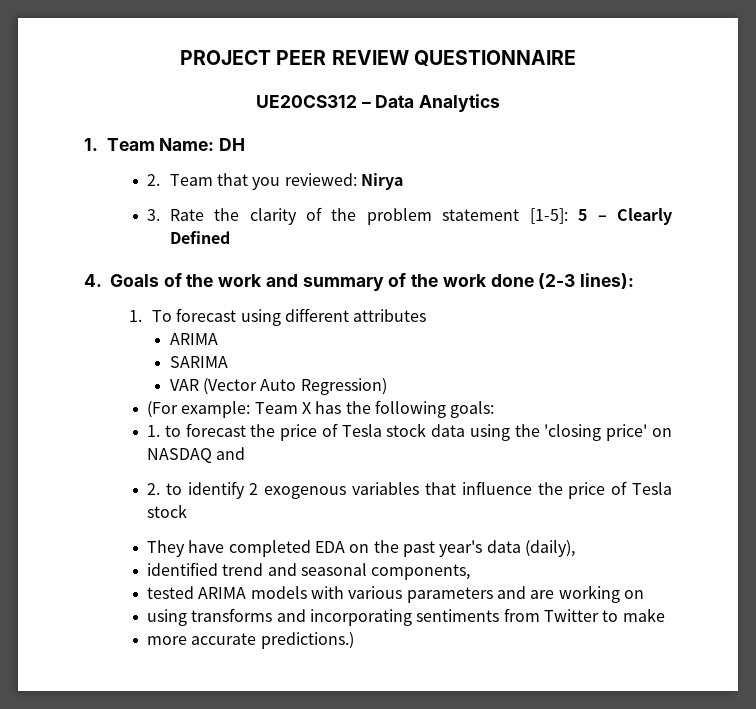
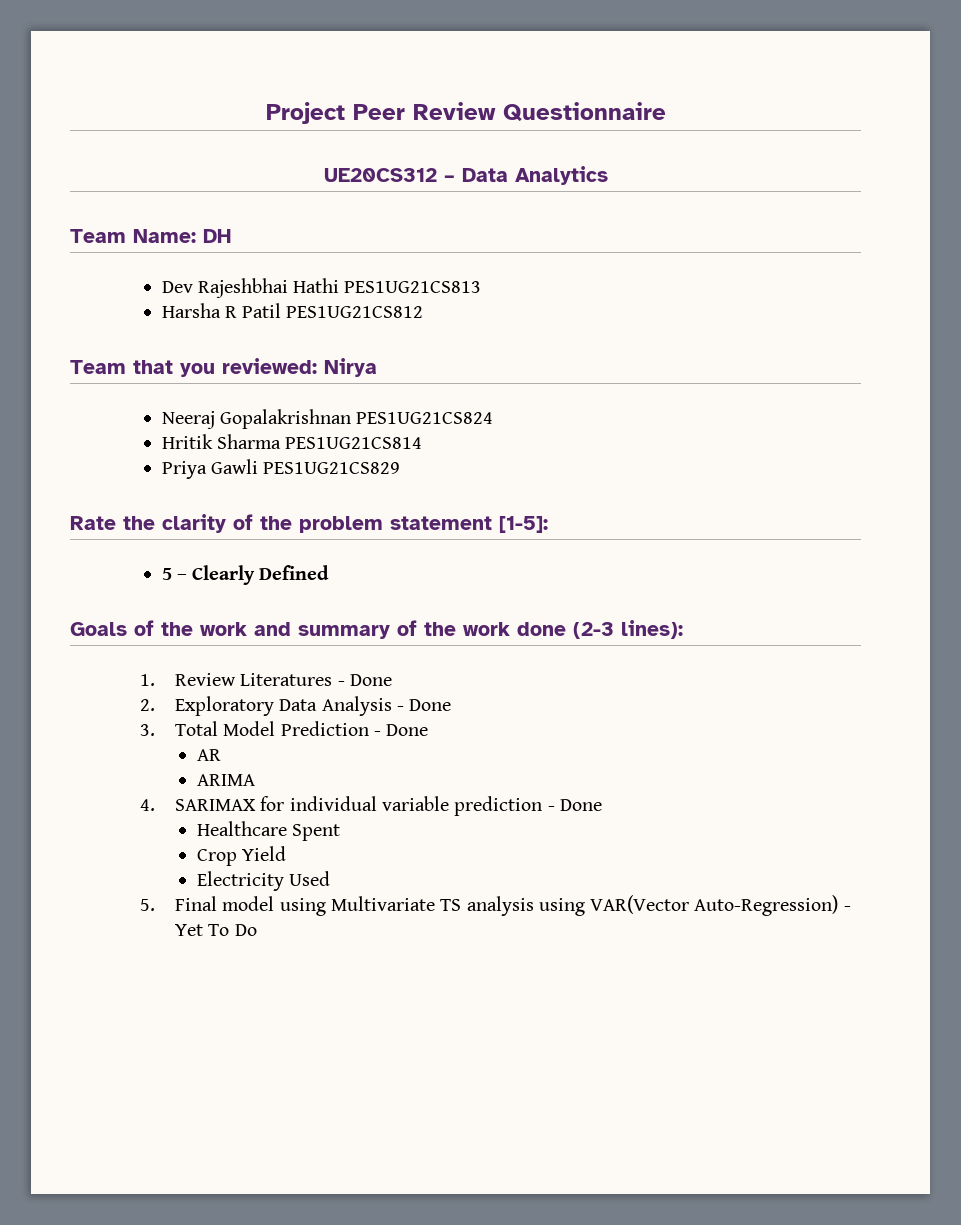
- PROJECT PEER REVIEW QUESTIONNAIRE
+ Project Peer Review Questionnaire
- 1. Team Name: DH
+ Team Name: DH
- 2. Team that you reviewed: Nirya
+ Dev Rajeshbhai Hathi PES1UG21CS813
+ Harsha R Patil PES1UG21CS812
+ Team that you reviewed: Nirya
- 3. Rate the clarity of the problem statement [1-5]: 5 – Clearly Defined
+ Neeraj Gopalakrishnan PES1UG21CS824
+ Hritik Sharma PES1UG21CS814
+ Priya Gawli PES1UG21CS829
+ Rate the clarity of the problem statement [1-5]:
+ 5 – Clearly Defined
- 4. Goals of the work and summary of the work done (2-3 lines):
+ Goals of the work and summary of the work done (2-3 lines):
- 1. To forecast using different attributes
+ 1. Review Literatures - Done
+ 2. Exploratory Data Analysis - Done
+ 3. Total Model Prediction - Done
+ AR
  ARIMA
- SARIMA
- VAR (Vector Auto Regression)
- (For example: Team X has the following goals:
- 1. to forecast the price of Tesla stock data using the 'closing price' on NASDAQ and
- 2. to identify 2 exogenous variables that influence the price of Tesla stock
- They have completed EDA on the past year's data (daily),
- identified trend and seasonal components,
- tested ARIMA models with various parameters and are working on
- using transforms and incorporating sentiments from Twitter to make
- more accurate predictions.)
+ 4. SARIMAX for individual variable prediction - Done
+ Healthcare Spent
+ Crop Yield
+ Electricity Used
+ 5. Final model using Multivariate TS analysis using VAR(Vector Auto-Regression) - Yet To Do

